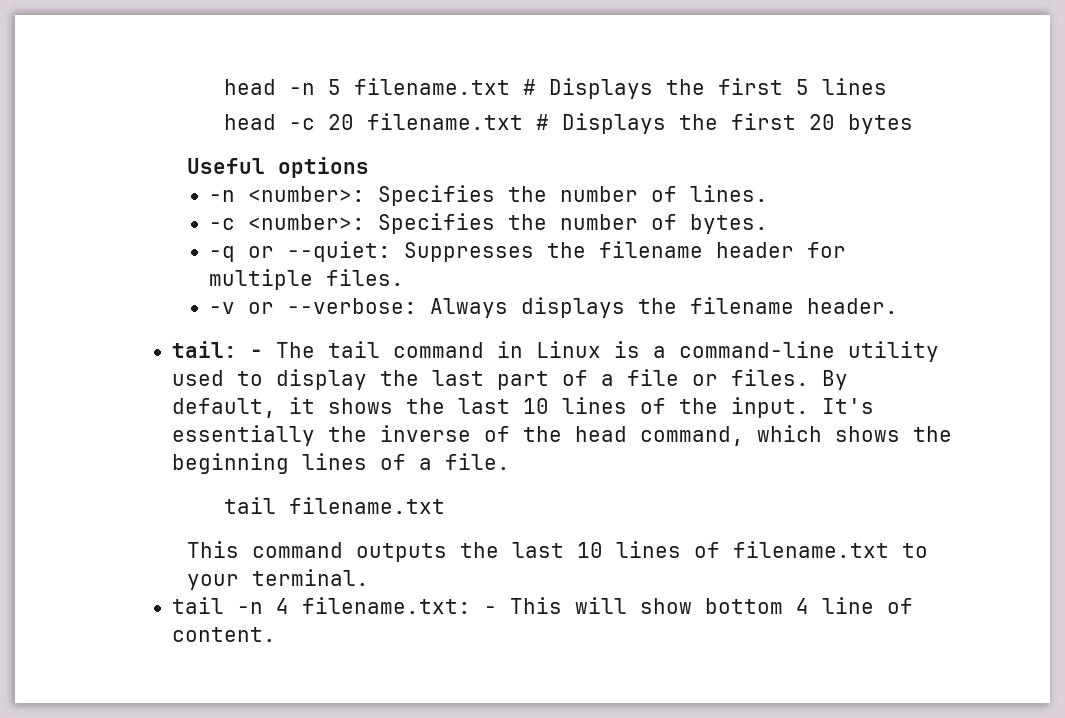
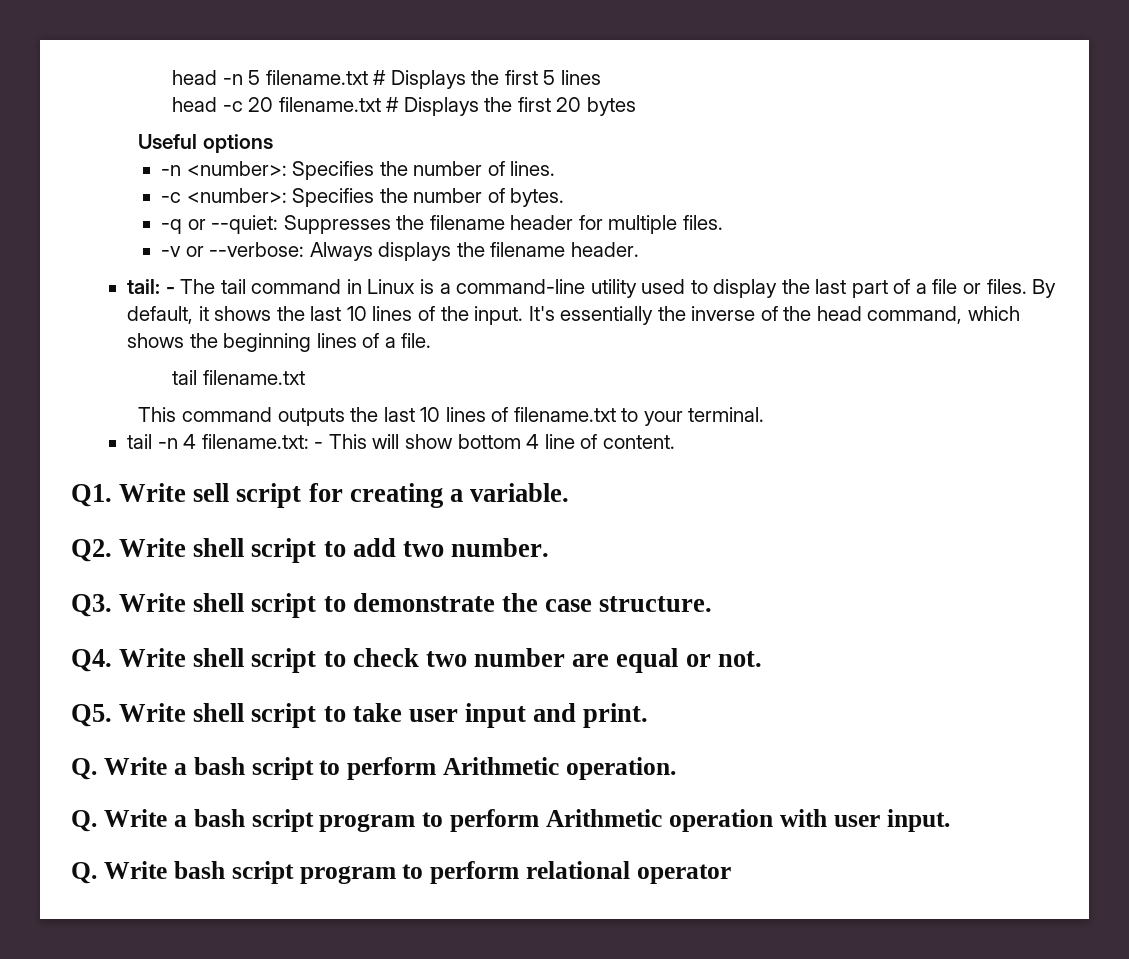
+ Q1. Write sell script for creating a variable.
+ Q2. Write shell script to add two number.
+ Q3. Write shell script to demonstrate the case structure.
+ Q4. Write shell script to check two number are equal or not.
+ Q5. Write shell script to take user input and print.
+ Q. Write a bash script to perform Arithmetic operation.
+ Q. Write a bash script program to perform Arithmetic operation with user input.
+ Q. Write bash script program to perform relational operator

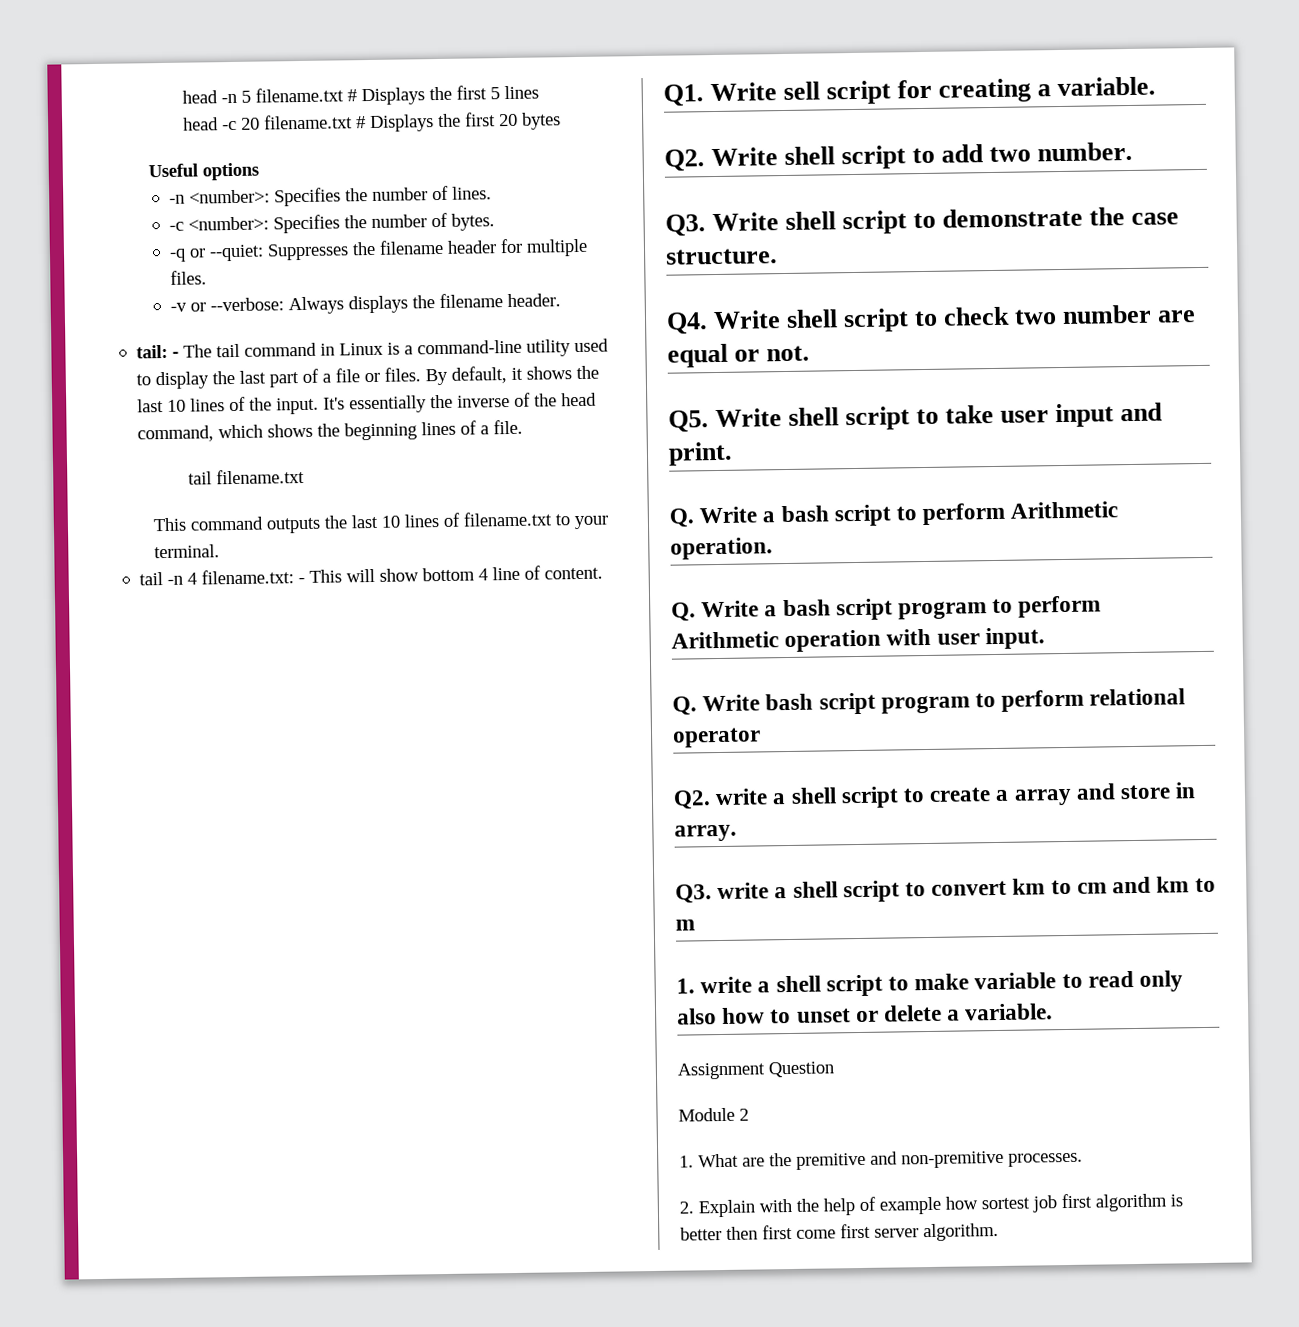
+ Q2. write a shell script to create a array and store in array.
+ Q3. write a shell script to convert km to cm and km to m
+ 1. write a shell script to make variable to read only also how to unset or delete a variable.
+ Assignment Question
+ Module 2
+ 1. What are the premitive and non-premitive processes.
+ 2. Explain with the help of example how sortest job first algorithm is better then first come first server algorithm.

